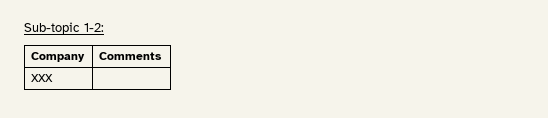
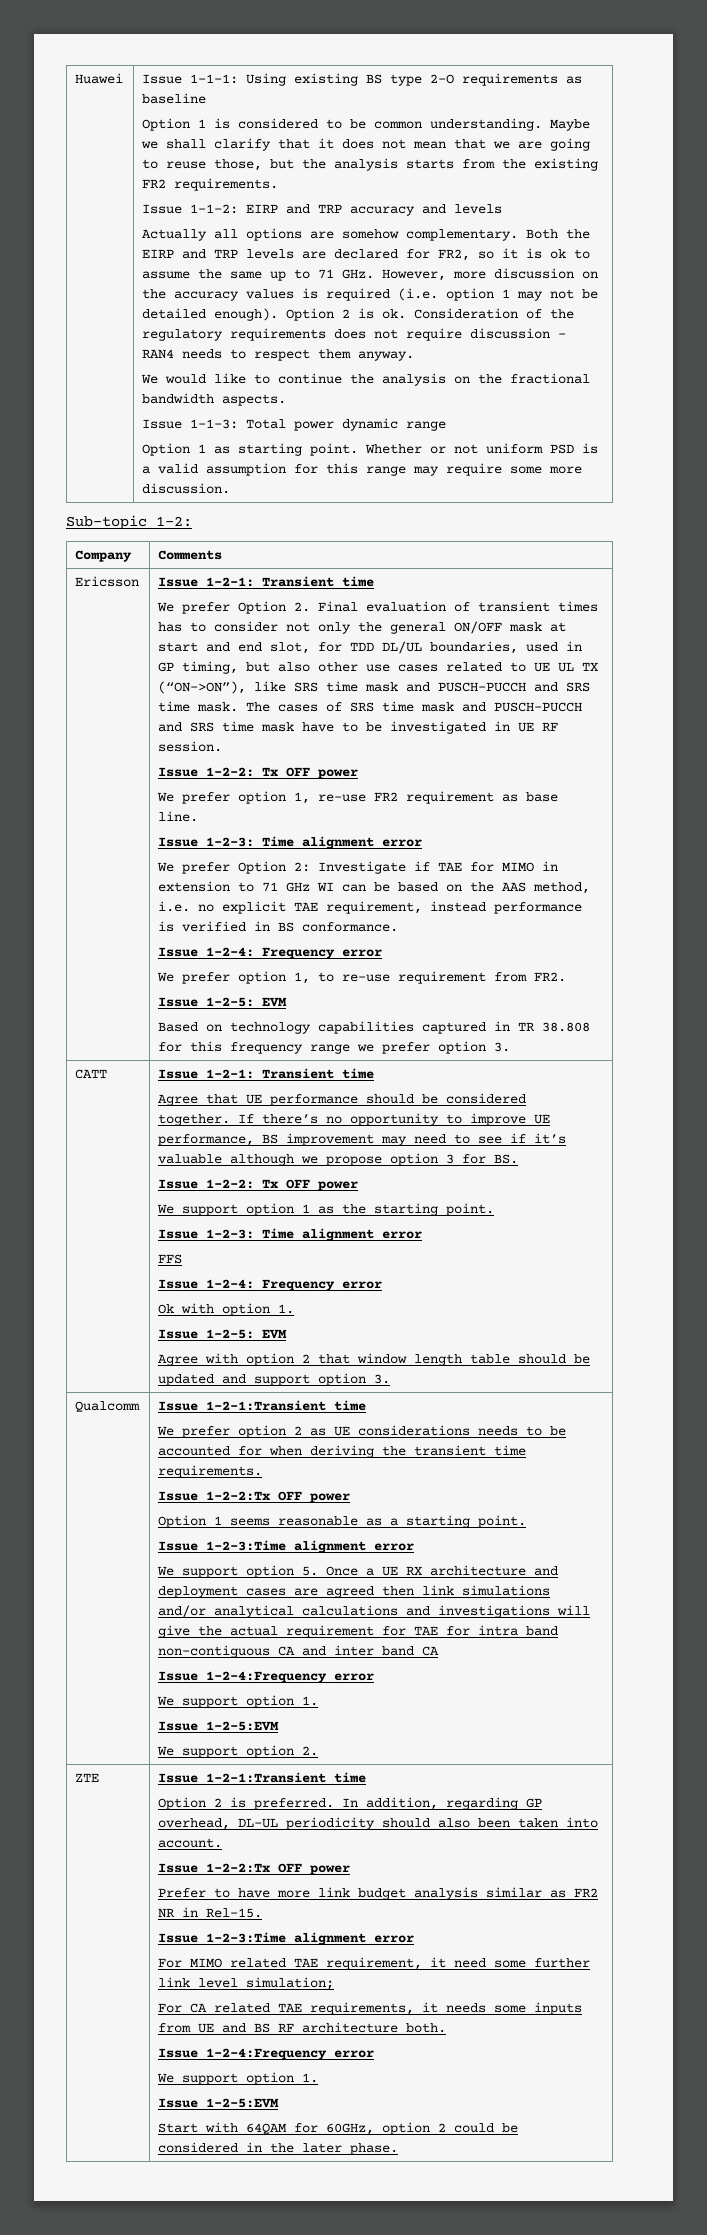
+ Huawei | Issue 1-1-1: Using existing BS type 2-O requirements as baseline
+ Option 1 is considered to be common understanding. Maybe we shall clarify that it does not mean that we are going to reuse those, but the analysis starts from the existing FR2 requirements.
+ Issue 1-1-2: EIRP and TRP accuracy and levels
+ Actually all options are somehow complementary. Both the EIRP and TRP levels are declared for FR2, so it is ok to assume the same up to 71 GHz. However, more discussion on the accuracy values is required (i.e. option 1 may not be detailed enough). Option 2 is ok. Consideration of the regulatory requirements does not require discussion – RAN4 needs to respect them anyway.
+ We would like to continue the analysis on the fractional bandwidth aspects.
+ Issue 1-1-3: Total power dynamic range
+ Option 1 as starting point. Whether or not uniform PSD is a valid assumption for this range may require some more discussion.
  Sub-topic 1-2:
  Company | Comments
- XXX |
+ Ericsson | Issue 1-2-1: Transient time
+ We prefer Option 2. Final evaluation of transient times has to consider not only the general ON/OFF mask at start and end slot, for TDD DL/UL boundaries, used in GP timing, but also other use cases related to UE UL TX (“ON->ON”), like SRS time mask and PUSCH-PUCCH and SRS time mask. The cases of SRS time mask and PUSCH-PUCCH and SRS time mask have to be investigated in UE RF session.
+ Issue 1-2-2: Tx OFF power
+ We prefer option 1, re-use FR2 requirement as base line.
+ Issue 1-2-3: Time alignment error
+ We prefer Option 2: Investigate if TAE for MIMO in extension to 71 GHz WI can be based on the AAS method, i.e. no explicit TAE requirement, instead performance is verified in BS conformance.
+ Issue 1-2-4: Frequency error
+ We prefer option 1, to re-use requirement from FR2.
+ Issue 1-2-5: EVM
+ Based on technology capabilities captured in TR 38.808 for this frequency range we prefer option 3.
+ CATT | Issue 1-2-1: Transient time
+ Agree that UE performance should be considered together. If there’s no opportunity to improve UE performance, BS improvement may need to see if it’s valuable although we propose option 3 for BS.
+ Issue 1-2-2: Tx OFF power
+ We support option 1 as the starting point.
+ Issue 1-2-3: Time alignment error
+ FFS
+ Issue 1-2-4: Frequency error
+ Ok with option 1.
+ Issue 1-2-5: EVM
+ Agree with option 2 that window length table should be updated and support option 3.
+ Qualcomm | Issue 1-2-1:Transient time
+ We prefer option 2 as UE considerations needs to be accounted for when deriving the transient time requirements.
+ Issue 1-2-2:Tx OFF power
+ Option 1 seems reasonable as a starting point.
+ Issue 1-2-3:Time alignment error
+ We support option 5. Once a UE RX architecture and deployment cases are agreed then link simulations and/or analytical calculations and investigations will give the actual requirement for TAE for intra band non-contiguous CA and inter band CA
+ Issue 1-2-4:Frequency error
+ We support option 1.
+ Issue 1-2-5:EVM
+ We support option 2.
+ ZTE | Issue 1-2-1:Transient time
+ Option 2 is preferred. In addition, regarding GP overhead, DL-UL periodicity should also been taken into account.
+ Issue 1-2-2:Tx OFF power
+ Prefer to have more link budget analysis similar as FR2 NR in Rel-15.
+ Issue 1-2-3:Time alignment error
+ For MIMO related TAE requirement, it need some further link level simulation;
+ For CA related TAE requirements, it needs some inputs from UE and BS RF architecture both.
+ Issue 1-2-4:Frequency error
+ We support option 1.
+ Issue 1-2-5:EVM
+ Start with 64QAM for 60GHz, option 2 could be considered in the later phase.

